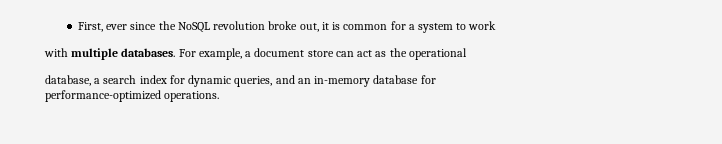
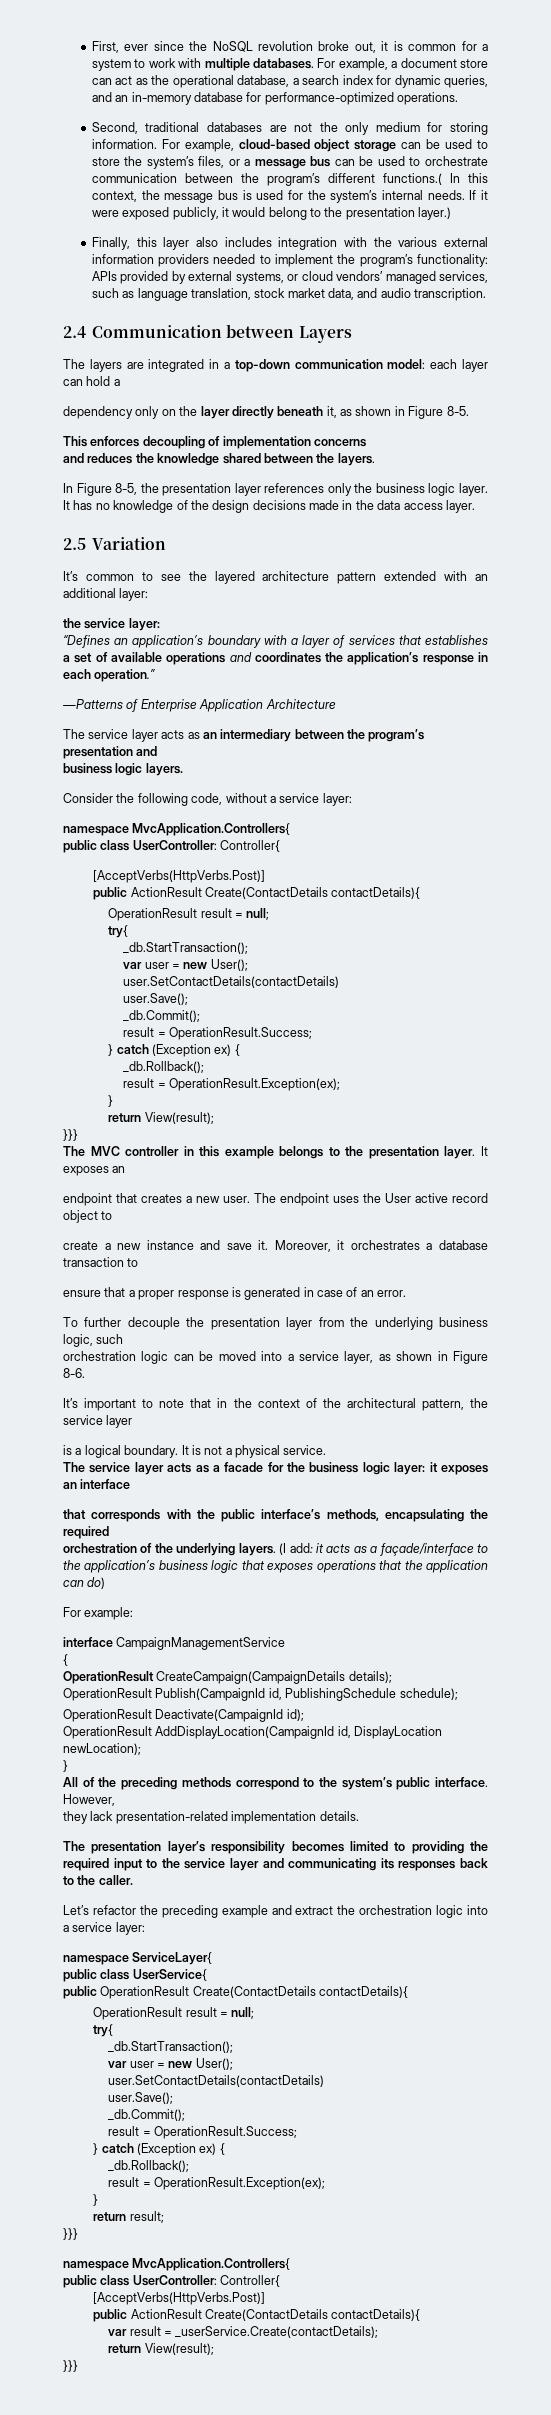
- First, ever since the NoSQL revolution broke out, it is common for a system to work
- with multiple databases.
+ First, ever since the NoSQL revolution broke out, it is common for a system to work with multiple databases.
- For example, a document store can act as the operational
- database, a search index for dynamic queries, and an in-memory database for
- performance-optimized operations.
+ For example, a document store can act as the operational database, a search index for dynamic queries, and an in-memory database for performance-optimized operations.
+ Second, traditional databases are not the only medium for storing information. For example, cloud-based object storage can be used to store the system’s files, or a message bus can be used to orchestrate communication between the program’s different functions.( In this context, the message bus is used for the system’s internal needs. If it were exposed publicly, it would belong to the presentation layer.)
+ Finally, this layer also includes integration with the various external information providers needed to implement the program’s functionality: APIs provided by external systems, or cloud vendors’ managed services, such as language translation, stock market data, and audio transcription.
+ 2.4 Communication between Layers
+ The layers are integrated in a top-down communication model: each layer can hold a
+ dependency only on the layer directly beneath it, as shown in Figure 8-5.
+ This enforces decoupling of implementation concerns
+ and reduces the knowledge shared between the layers.
+ In Figure 8-5, the presentation layer references only the business logic layer. It has no knowledge of the design decisions made in the data access layer.
+ 2.5 Variation
+ It’s common to see the layered architecture pattern extended with an additional layer:
+ the service layer:
+ “Defines an application’s boundary with a layer of services that establishes a set of available operations and coordinates the application’s response in each operation.”
+ —Patterns of Enterprise Application Architecture
+ The service layer acts as an intermediary between the program’s presentation and
+ business logic layers.
+ Consider the following code, without a service layer:
+ namespace MvcApplication.Controllers{
+ public class UserController: Controller{
+ [AcceptVerbs(HttpVerbs.Post)]
+ public ActionResult Create(ContactDetails contactDetails){
+ OperationResult result = null;
+ try{
+ _db.StartTransaction();
+ var user = new User();
+ user.SetContactDetails(contactDetails)
+ user.Save();
+ _db.Commit();
+ result = OperationResult.Success;
+ } catch (Exception ex) {
+ _db.Rollback();
+ result = OperationResult.Exception(ex);
+ }
+ return View(result);
+ }}}
+ The MVC controller in this example belongs to the presentation layer. It exposes an
+ endpoint that creates a new user. The endpoint uses the User active record object to
+ create a new instance and save it. Moreover, it orchestrates a database transaction to
+ ensure that a proper response is generated in case of an error.
+ To further decouple the presentation layer from the underlying business logic, such
+ orchestration logic can be moved into a service layer, as shown in Figure 8-6.
+ It’s important to note that in the context of the architectural pattern, the service layer
+ is a logical boundary. It is not a physical service.
+ The service layer acts as a facade for the business logic layer: it exposes an interface
+ that corresponds with the public interface’s methods, encapsulating the required
+ orchestration of the underlying layers. (I add: it acts as a façade/interface to the application’s business logic that exposes operations that the application can do)
+ For example:
+ interface CampaignManagementService
+ {
+ OperationResult CreateCampaign(CampaignDetails details);
+ OperationResult Publish(CampaignId id, PublishingSchedule schedule);
+ OperationResult Deactivate(CampaignId id);
+ OperationResult AddDisplayLocation(CampaignId id, DisplayLocation newLocation);
+ }
+ All of the preceding methods correspond to the system’s public interface. However,
+ they lack presentation-related implementation details.
+ The presentation layer’s responsibility becomes limited to providing the required input to the service layer and communicating its responses back to the caller.
+ Let’s refactor the preceding example and extract the orchestration logic into a service layer:
+ namespace ServiceLayer{
+ public class UserService{
+ public OperationResult Create(ContactDetails contactDetails){
+ OperationResult result = null;
+ try{
+ _db.StartTransaction();
+ var user = new User();
+ user.SetContactDetails(contactDetails)
+ user.Save();
+ _db.Commit();
+ result = OperationResult.Success;
+ } catch (Exception ex) {
+ _db.Rollback();
+ result = OperationResult.Exception(ex);
+ }
+ return result;
+ }}}
+ namespace MvcApplication.Controllers{
+ public class UserController: Controller{
+ [AcceptVerbs(HttpVerbs.Post)]
+ public ActionResult Create(ContactDetails contactDetails){
+ var result = _userService.Create(contactDetails);
+ return View(result);
+ }}}

